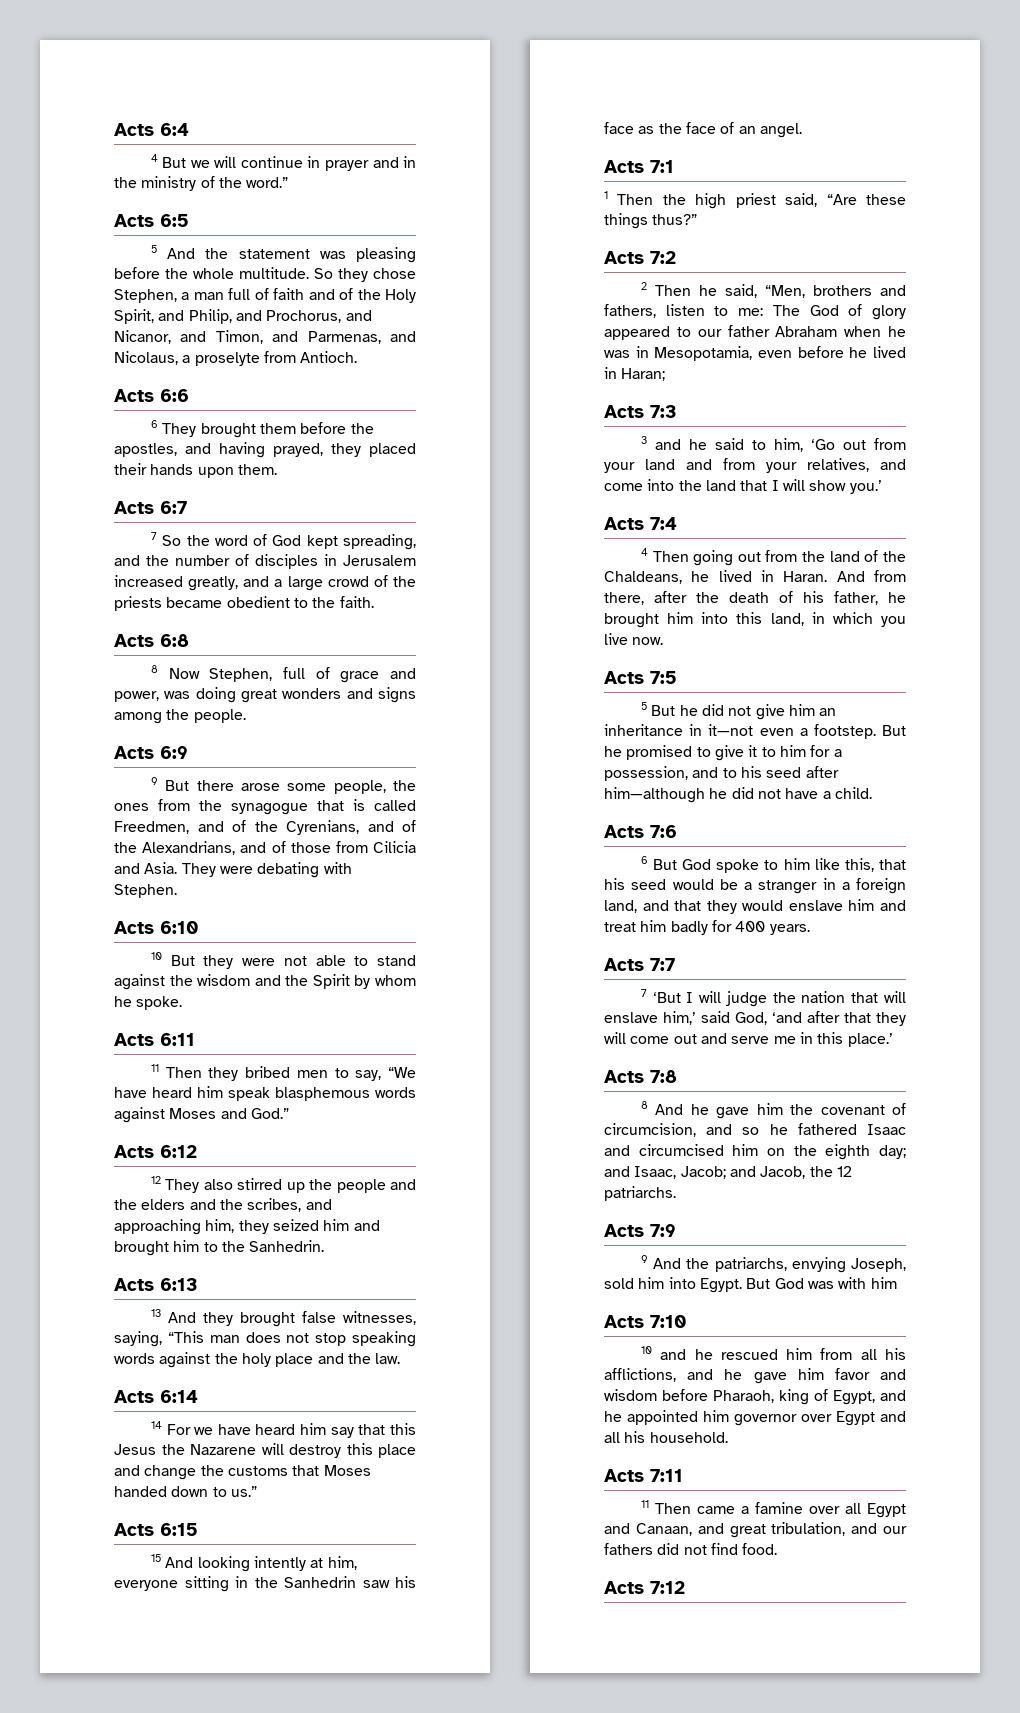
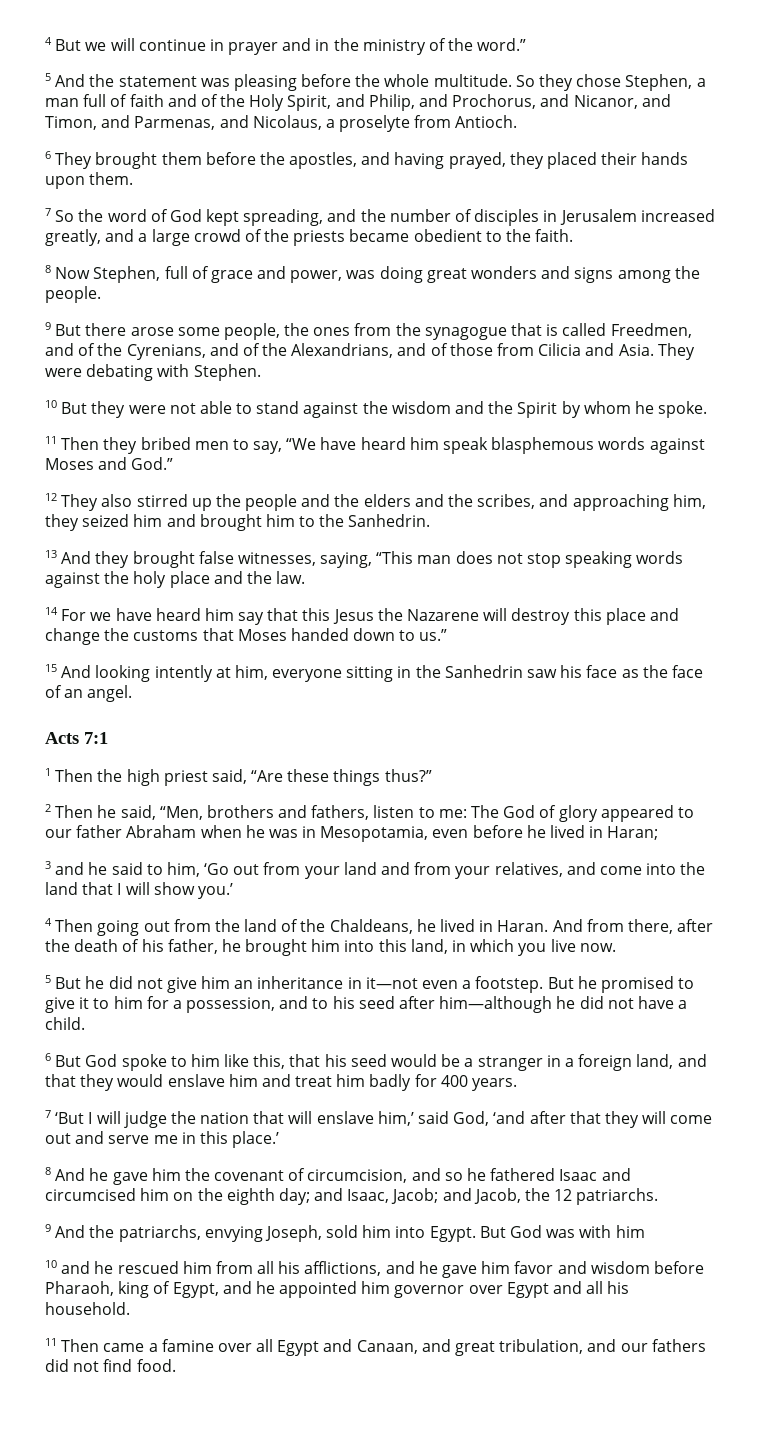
- Acts 6:4
- Acts 6:5
- Acts 6:6
- Acts 6:7
- Acts 6:8
- Acts 6:9
- Acts 6:10
- Acts 6:11
- Acts 6:12
- Acts 6:13
- Acts 6:14
- Acts 6:15
- Acts 7:2
- Acts 7:3
- Acts 7:4
- Acts 7:5
- Acts 7:6
- Acts 7:7
- Acts 7:8
- Acts 7:9
- Acts 7:10
- Acts 7:11
- Acts 7:12

